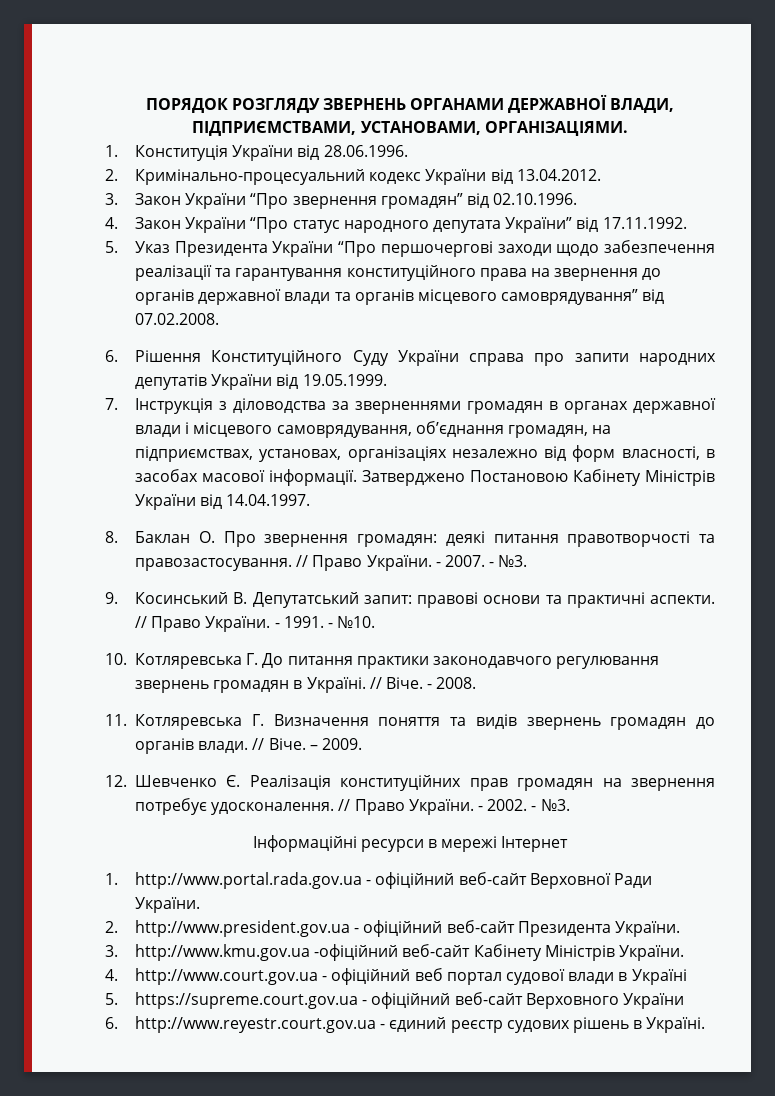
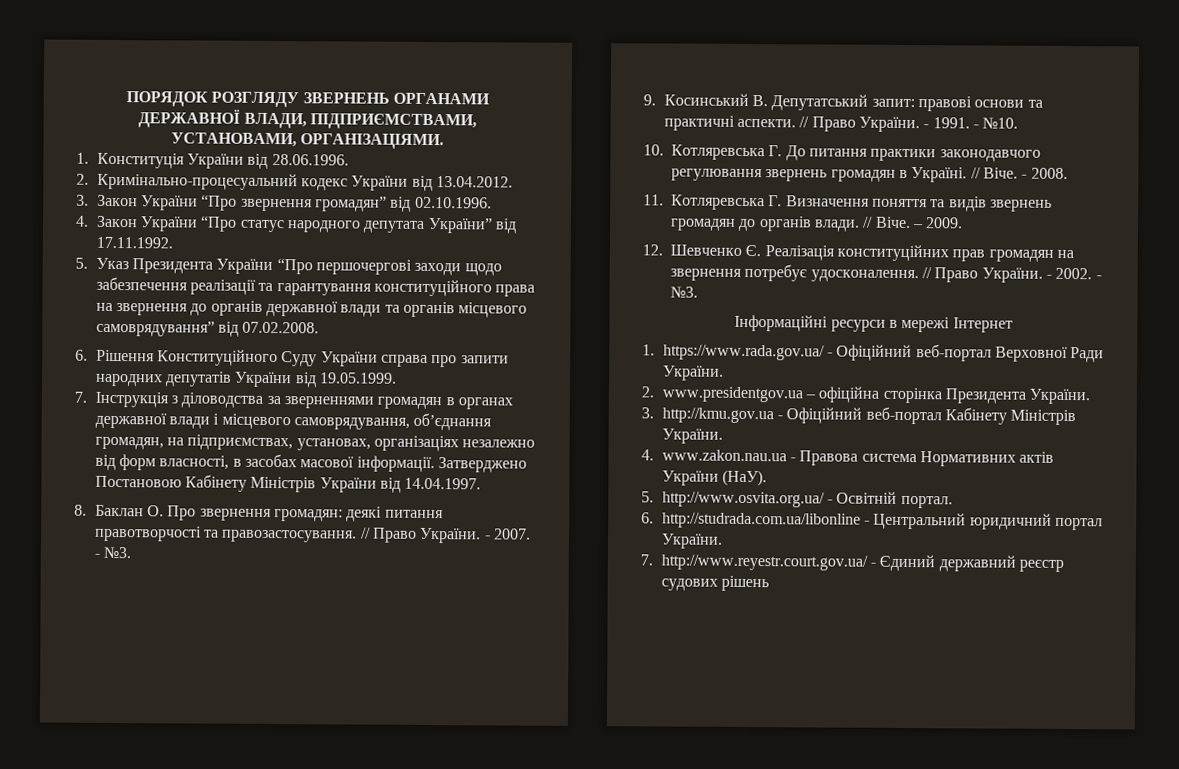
- 1. http://www.portal.rada.gov.ua - офіційний веб-сайт Верховної Ради України.
+ 1. https://www.rada.gov.ua/ - Офіційний веб-портал Верховної Ради України.
- 2. http://www.president.gov.ua - офіційний веб-сайт Президента України.
+ 2. www.presidentgov.ua – офіційна сторінка Президента України.
- 3. http://www.kmu.gov.ua -офіційний веб-сайт Кабінету Міністрів України.
+ 3. http://kmu.gov.ua - Офіційний веб-портал Кабінету Міністрів України.
- 4. http://www.court.gov.ua - офіційний веб портал судової влади в Україні
- 5. https://supreme.court.gov.ua - офіційний веб-сайт Верховного України
- 6. http://www.reyestr.court.gov.ua - єдиний реєстр судових рішень в Україні.
+ 4. www.zakon.nau.ua - Правова система Нормативних актів України (НаУ).
+ 5. http://www.osvita.org.ua/ - Освітній портал.
+ 6. http://studrada.com.ua/libonline - Центральний юридичний портал України.
+ 7. http://www.reyestr.court.gov.ua/ - Єдиний державний реєстр судових рішень

